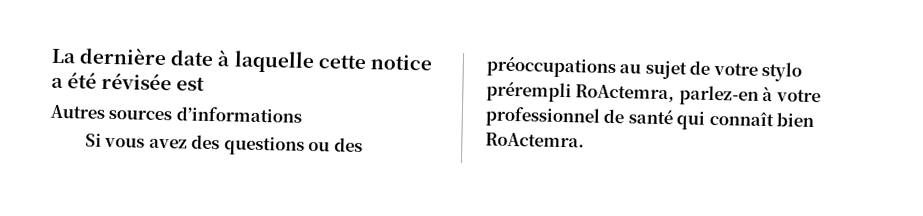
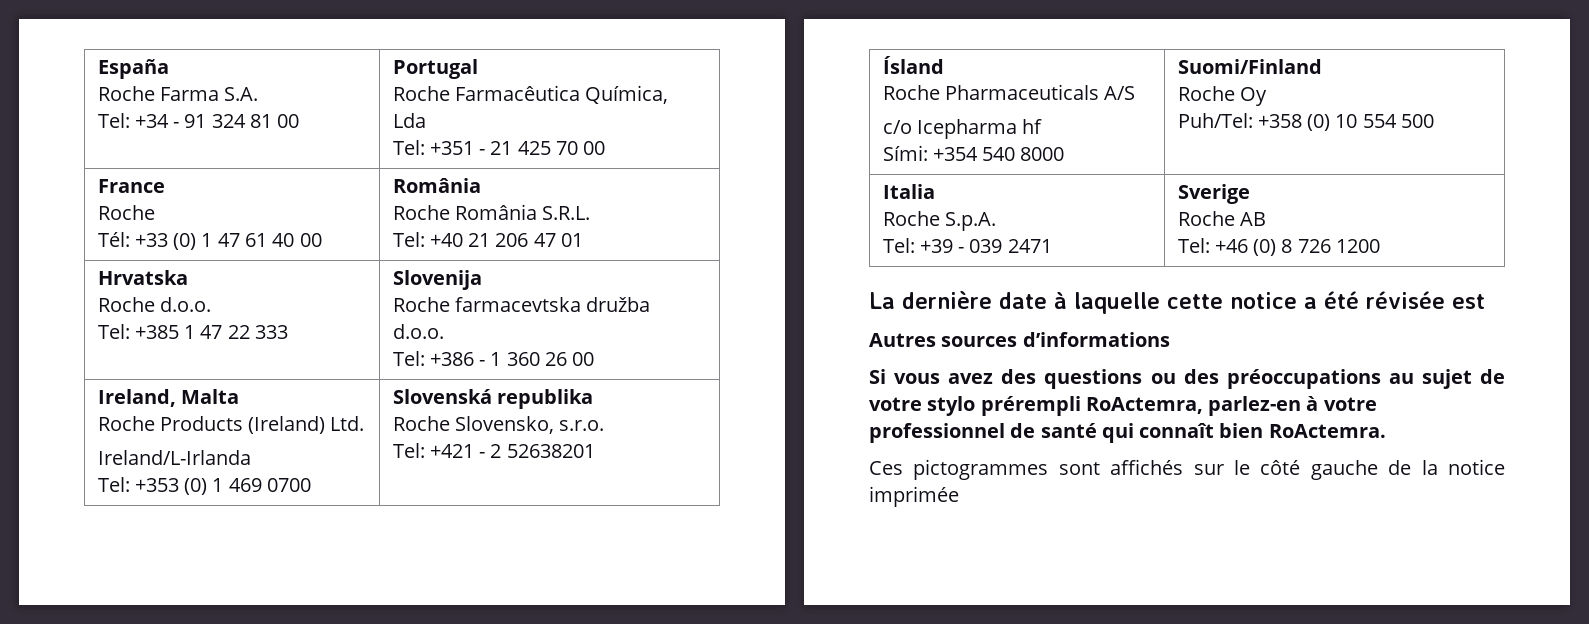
+ España
+ Roche Farma S.A.
+ Tel: +34 - 91 324 81 00 | Portugal
+ Roche Farmacêutica Química, Lda
+ Tel: +351 - 21 425 70 00
+ France
+ Roche
+ Tél: +33 (0) 1 47 61 40 00 | România
+ Roche România S.R.L.
+ Tel: +40 21 206 47 01
+ Hrvatska
+ Roche d.o.o.
+ Tel: +385 1 47 22 333 | Slovenija
+ Roche farmacevtska družba d.o.o.
+ Tel: +386 - 1 360 26 00
+ Ireland, Malta
+ Roche Products (Ireland) Ltd.
+ Ireland/L-Irlanda
+ Tel: +353 (0) 1 469 0700 | Slovenská republika
+ Roche Slovensko, s.r.o.
+ Tel: +421 - 2 52638201
+ Ísland
+ Roche Pharmaceuticals A/S
+ c/o Icepharma hf
+ Sími: +354 540 8000 | Suomi/Finland
+ Roche Oy
+ Puh/Tel: +358 (0) 10 554 500
+ Italia
+ Roche S.p.A.
+ Tel: +39 - 039 2471 | Sverige
+ Roche AB
+ Tel: +46 (0) 8 726 1200
+ Ces pictogrammes sont affichés sur le côté gauche de la notice imprimée

